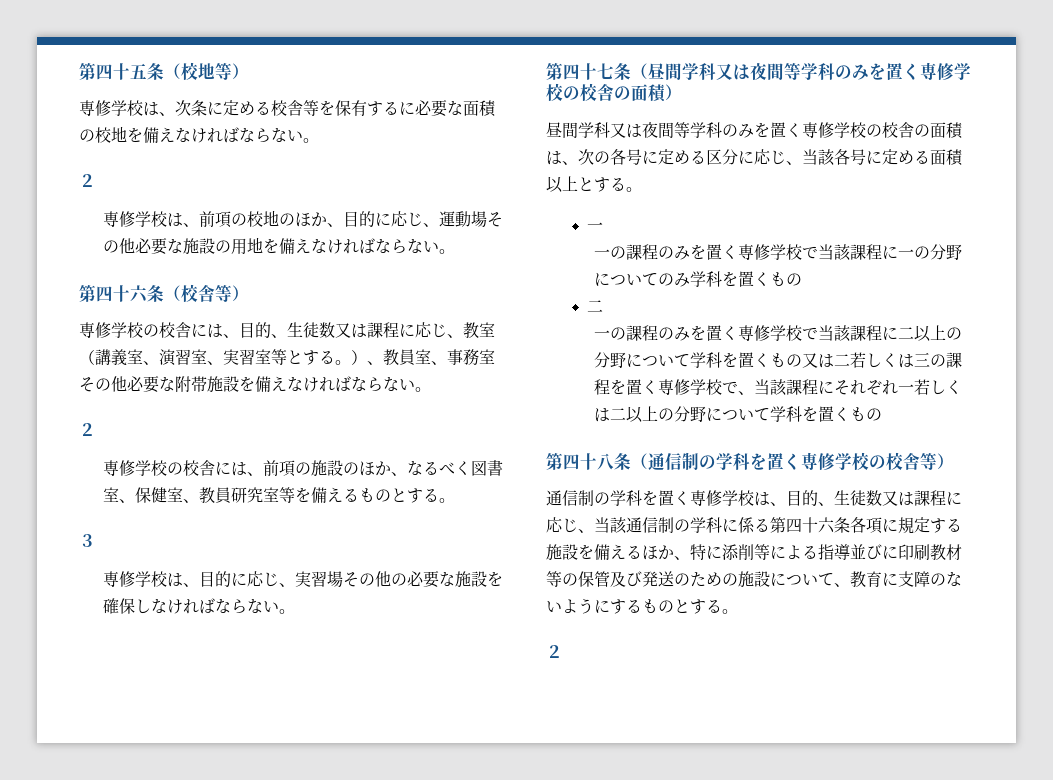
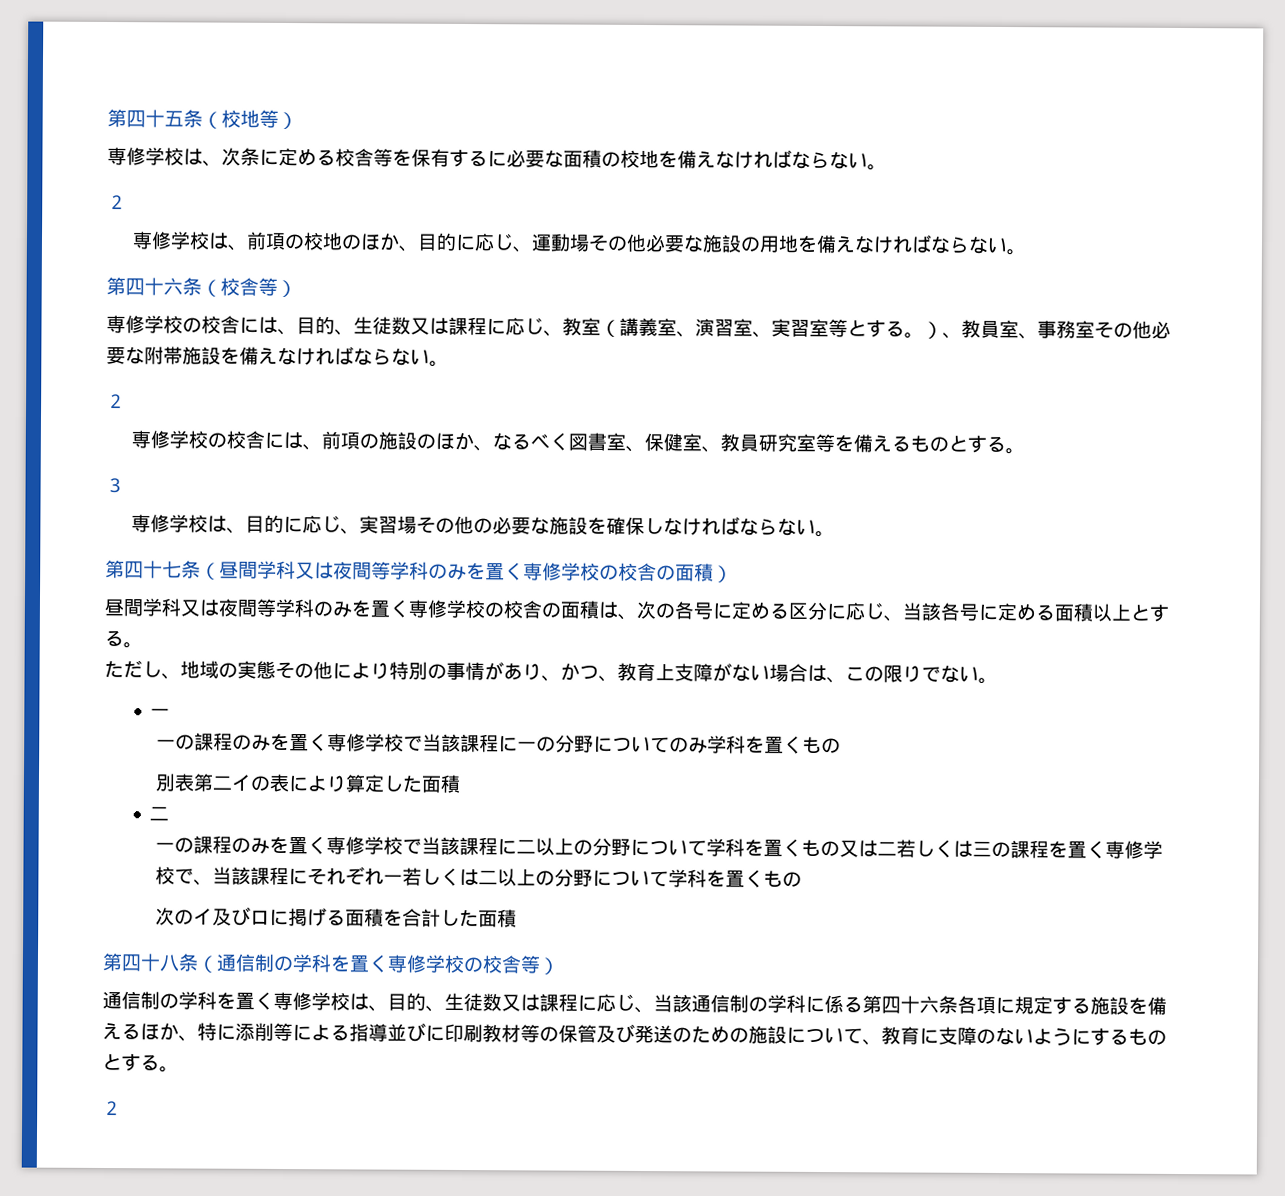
+ ただし、地域の実態その他により特別の事情があり、かつ、教育上支障がない場合は、この限りでない。
+ 別表第二イの表により算定した面積
+ 次のイ及びロに掲げる面積を合計した面積

